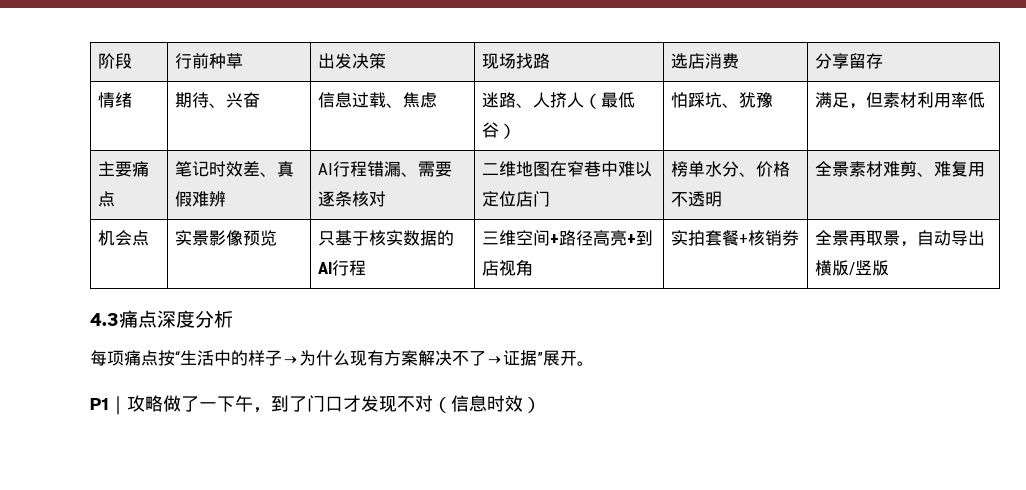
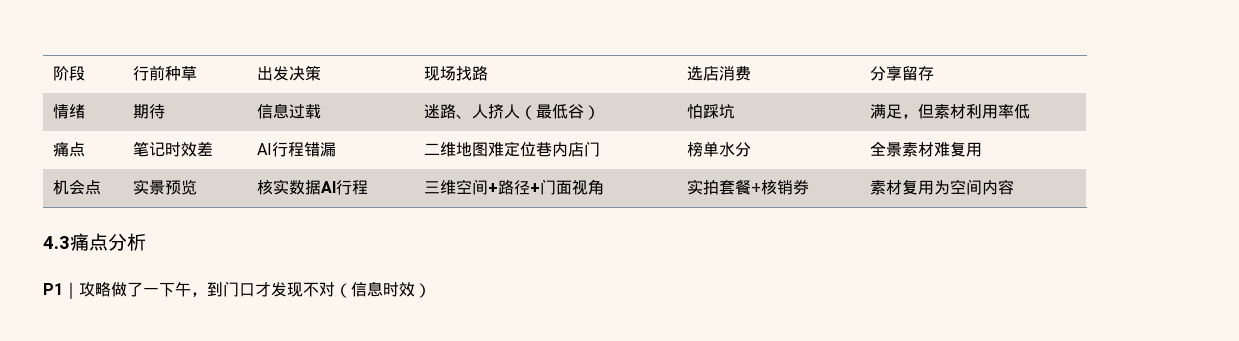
- 情绪 | 期待、兴奋 | 信息过载、焦虑 | 迷路、人挤人（最低谷） | 怕踩坑、犹豫 | 满足，但素材利用率低
+ 情绪 | 期待 | 信息过载 | 迷路、人挤人（最低谷） | 怕踩坑 | 满足，但素材利用率低
- 主要痛点 | 笔记时效差、真假难辨 | AI行程错漏、需要逐条核对 | 二维地图在窄巷中难以定位店门 | 榜单水分、价格不透明 | 全景素材难剪、难复用
+ 痛点 | 笔记时效差 | AI行程错漏 | 二维地图难定位巷内店门 | 榜单水分 | 全景素材难复用
- 机会点 | 实景影像预览 | 只基于核实数据的AI行程 | 三维空间+路径高亮+到店视角 | 实拍套餐+核销券 | 全景再取景，自动导出横版/竖版
+ 机会点 | 实景预览 | 核实数据AI行程 | 三维空间+路径+门面视角 | 实拍套餐+核销券 | 素材复用为空间内容
- 4.3痛点深度分析
+ 4.3痛点分析
- 每项痛点按“生活中的样子→为什么现有方案解决不了→证据”展开。
- P1｜攻略做了一下午，到了门口才发现不对（信息时效）
+ P1｜攻略做了一下午，到门口才发现不对（信息时效）

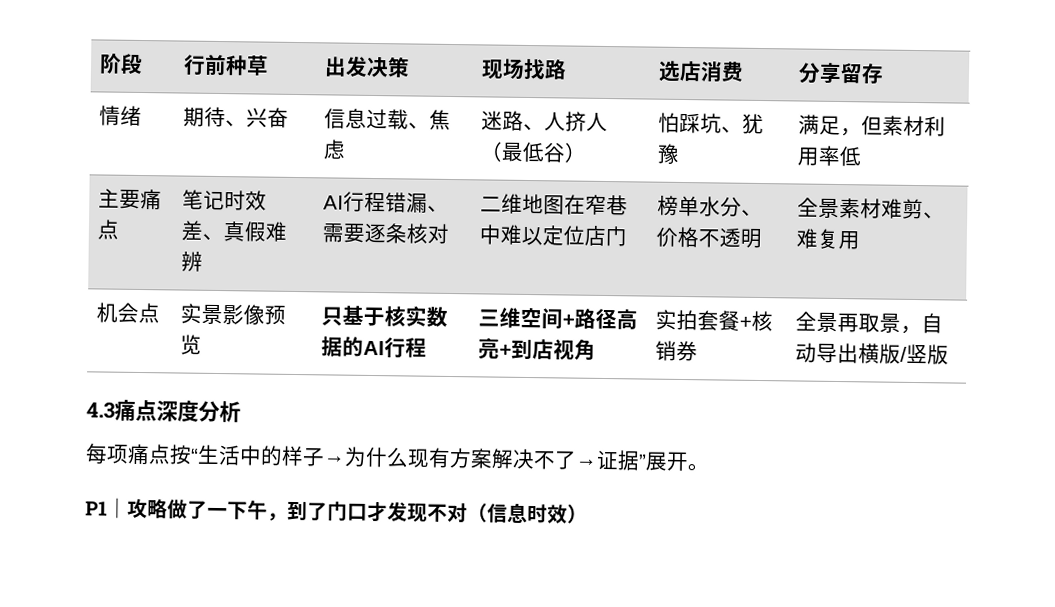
- 情绪 | 期待 | 信息过载 | 迷路、人挤人（最低谷） | 怕踩坑 | 满足，但素材利用率低
+ 情绪 | 期待、兴奋 | 信息过载、焦虑 | 迷路、人挤人（最低谷） | 怕踩坑、犹豫 | 满足，但素材利用率低
- 痛点 | 笔记时效差 | AI行程错漏 | 二维地图难定位巷内店门 | 榜单水分 | 全景素材难复用
+ 主要痛点 | 笔记时效差、真假难辨 | AI行程错漏、需要逐条核对 | 二维地图在窄巷中难以定位店门 | 榜单水分、价格不透明 | 全景素材难剪、难复用
- 机会点 | 实景预览 | 核实数据AI行程 | 三维空间+路径+门面视角 | 实拍套餐+核销券 | 素材复用为空间内容
+ 机会点 | 实景影像预览 | 只基于核实数据的AI行程 | 三维空间+路径高亮+到店视角 | 实拍套餐+核销券 | 全景再取景，自动导出横版/竖版
- 4.3痛点分析
+ 4.3痛点深度分析
+ 每项痛点按“生活中的样子→为什么现有方案解决不了→证据”展开。
- P1｜攻略做了一下午，到门口才发现不对（信息时效）
+ P1｜攻略做了一下午，到了门口才发现不对（信息时效）

